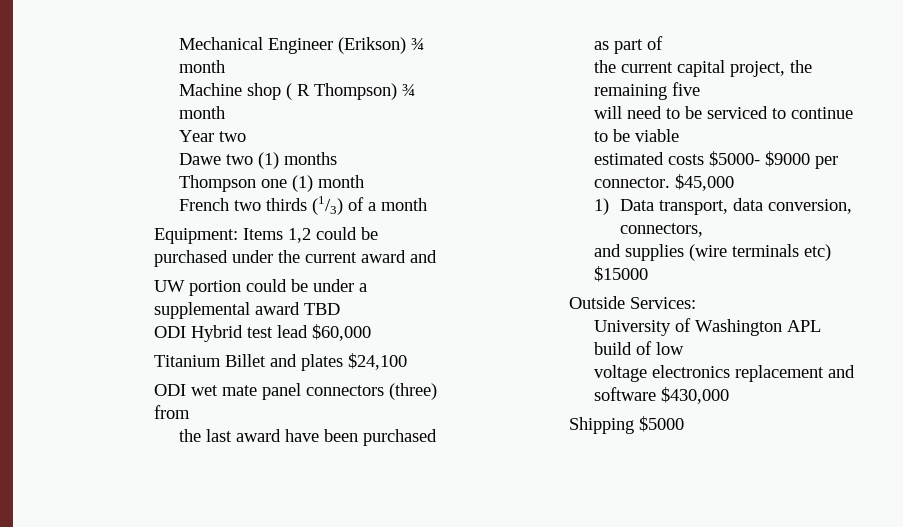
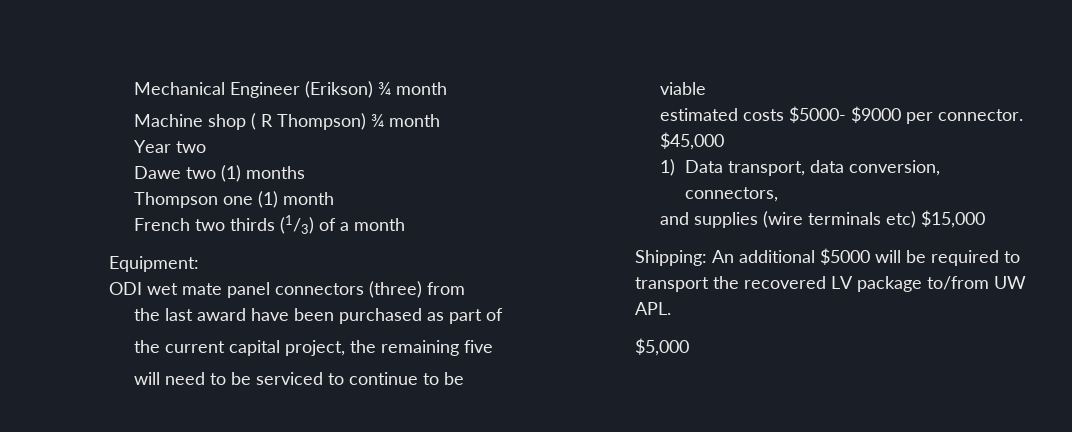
- Equipment: Items 1,2 could be purchased under the current award and
- UW portion could be under a supplemental award TBD
- ODI Hybrid test lead $60,000
- Titanium Billet and plates $24,100
+ Equipment:
- and supplies (wire terminals etc) $15000
- Outside Services:
- University of Washington APL build of low
- voltage electronics replacement and software $430,000
- Shipping $5000
+ and supplies (wire terminals etc) $15,000
+ Shipping: An additional $5000 will be required to transport the recovered LV package to/from UW APL.
+ $5,000

